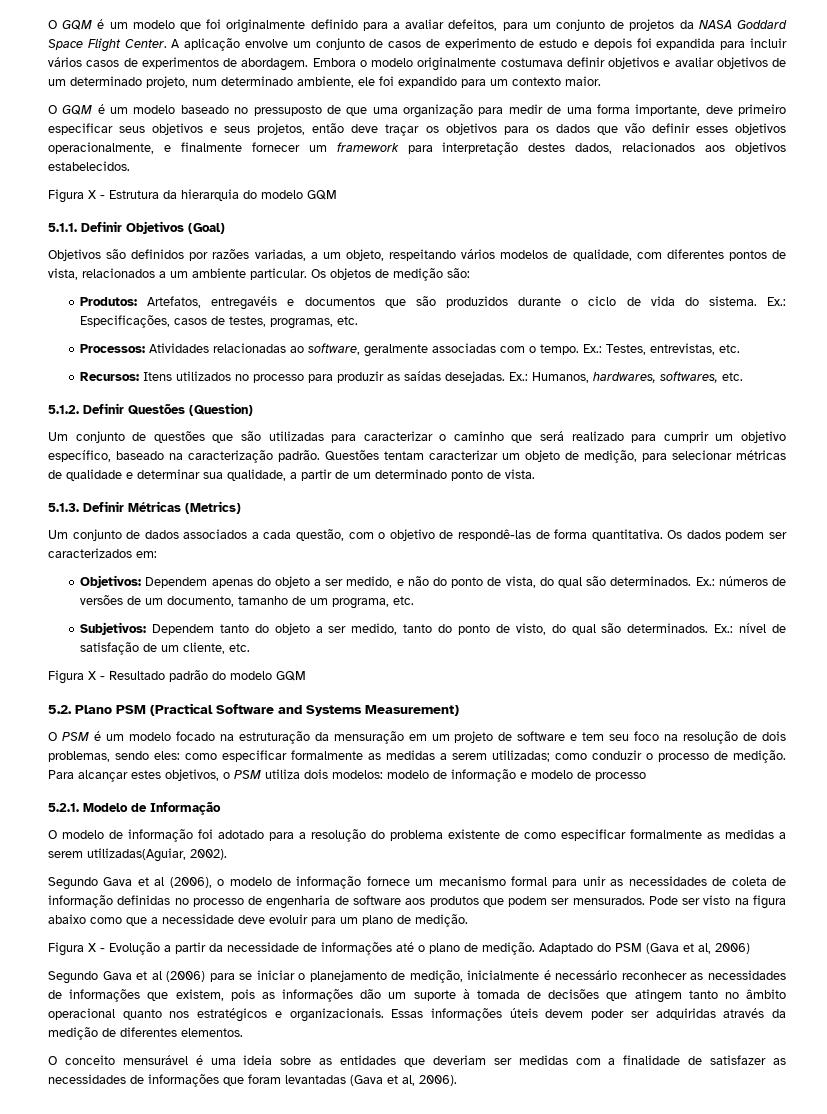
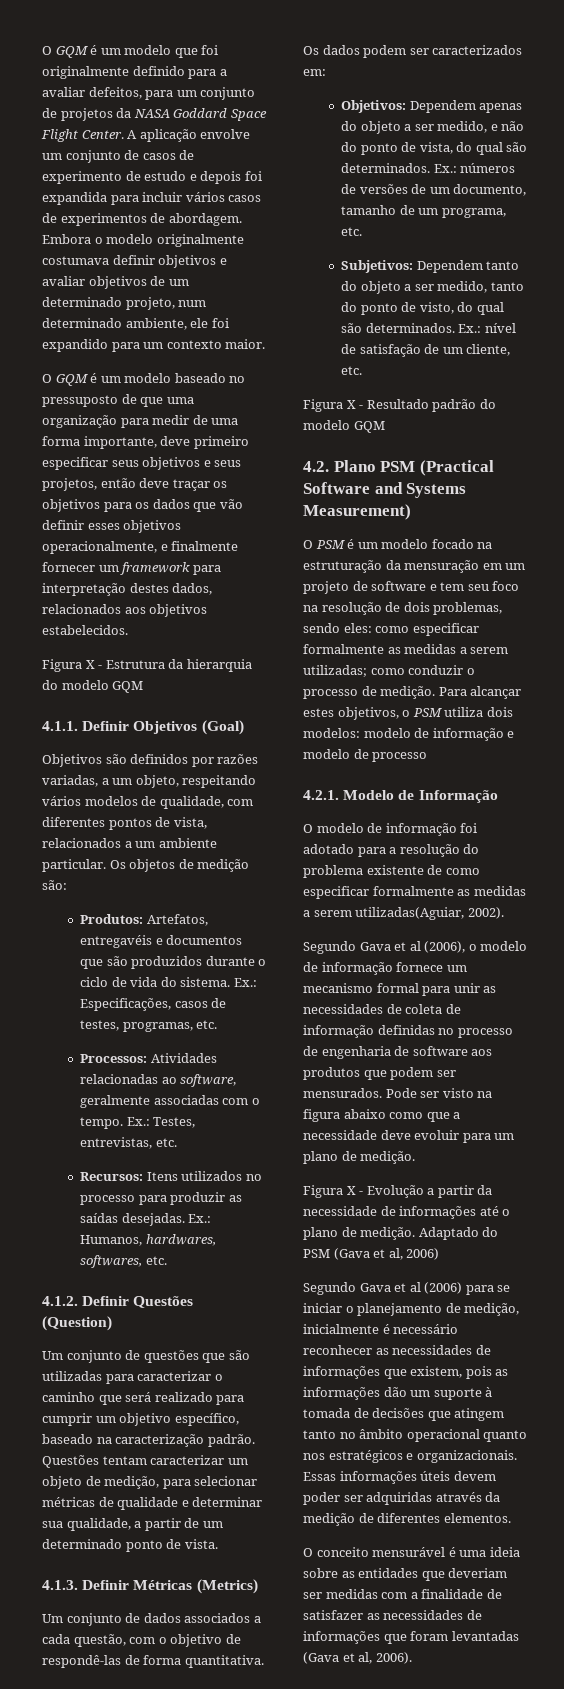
- 5.1.1. Definir Objetivos (Goal)
+ 4.1.1. Definir Objetivos (Goal)
- 5.1.2. Definir Questões (Question)
+ 4.1.2. Definir Questões (Question)
- 5.1.3. Definir Métricas (Metrics)
+ 4.1.3. Definir Métricas (Metrics)
- 5.2. Plano PSM (Practical Software and Systems Measurement)
+ 4.2. Plano PSM (Practical Software and Systems Measurement)
- 5.2.1. Modelo de Informação
+ 4.2.1. Modelo de Informação

